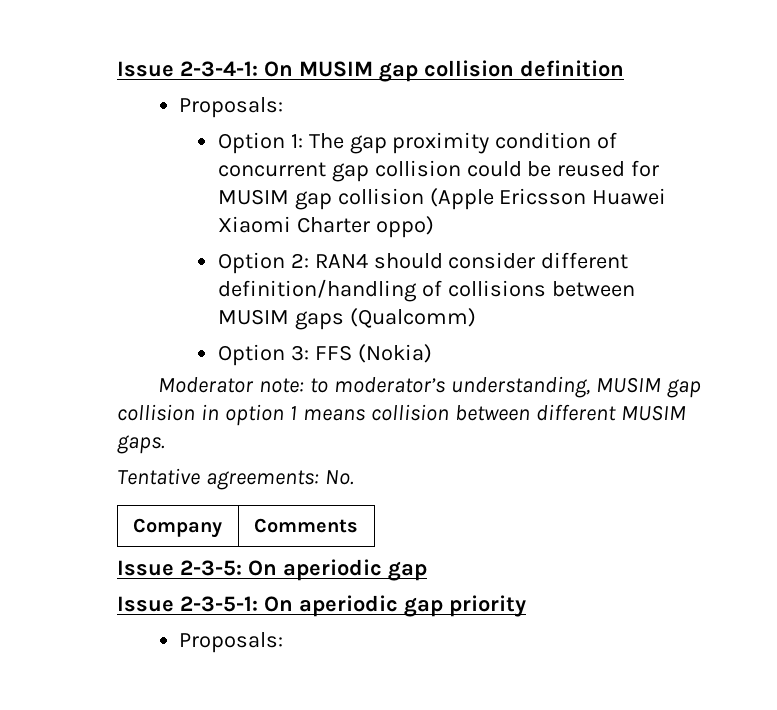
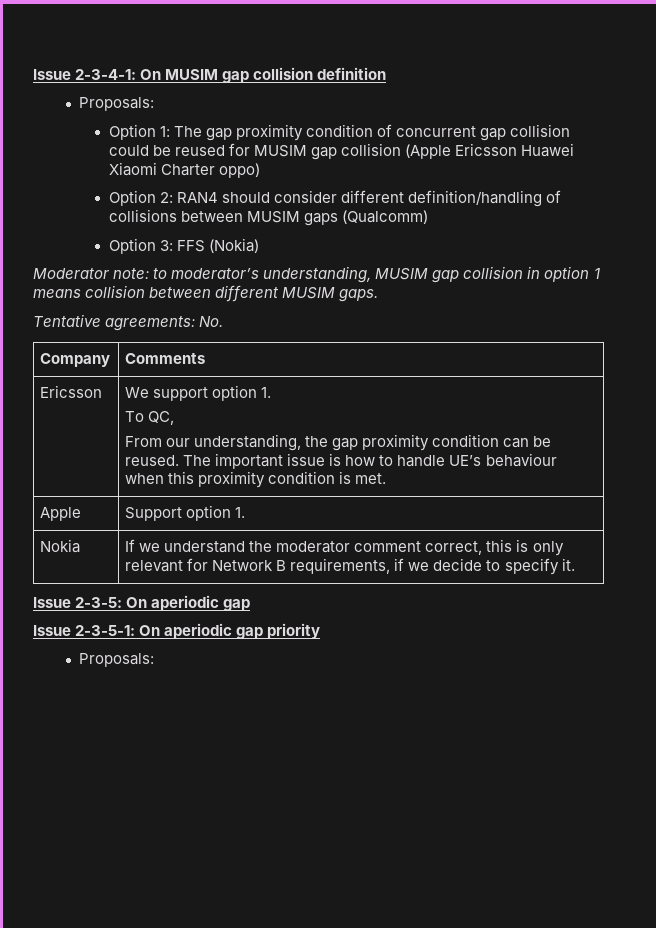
+ Ericsson | We support option 1.
+ To QC,
+ From our understanding, the gap proximity condition can be reused. The important issue is how to handle UE’s behaviour when this proximity condition is met.
+ Apple | Support option 1.
+ Nokia | If we understand the moderator comment correct, this is only relevant for Network B requirements, if we decide to specify it.

